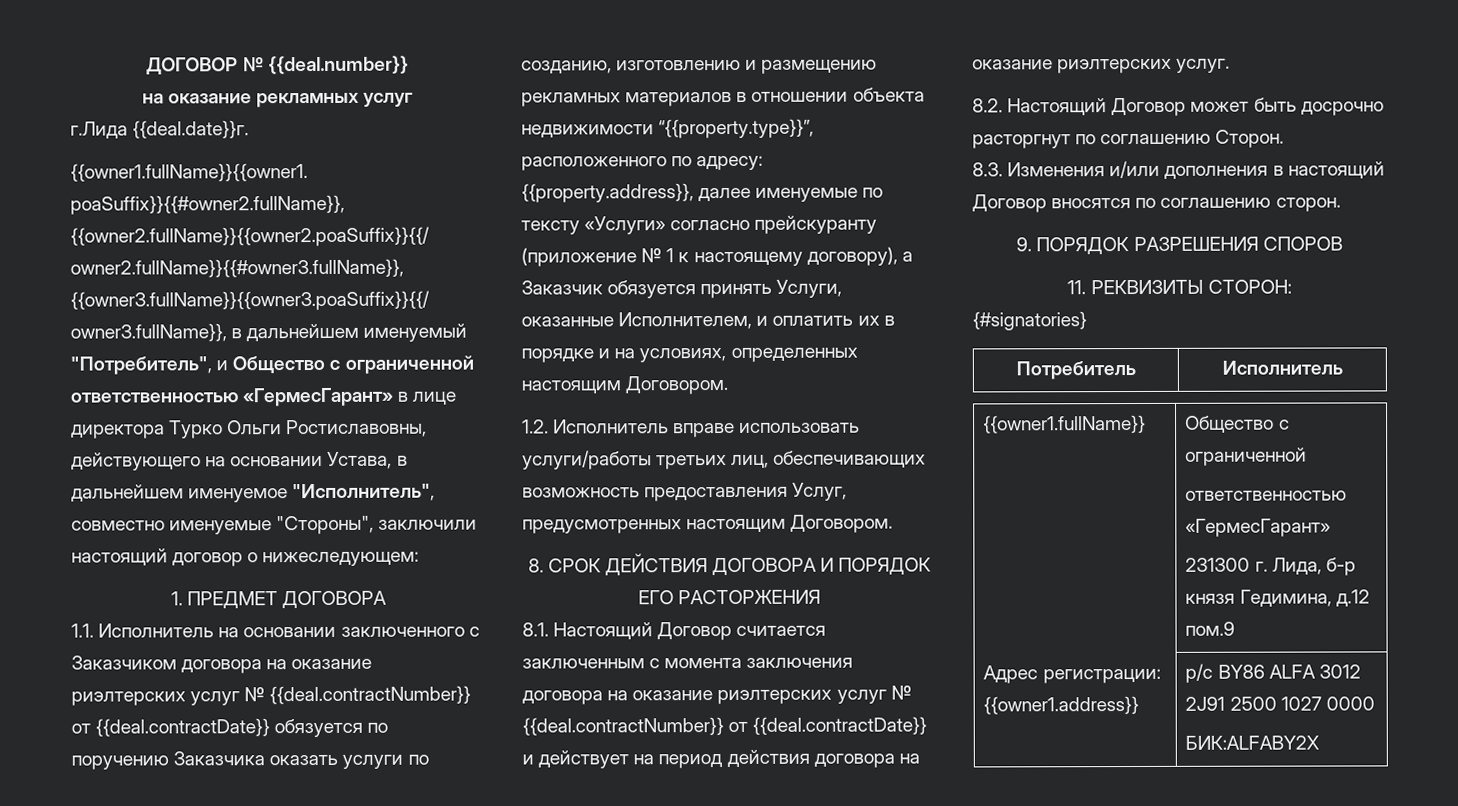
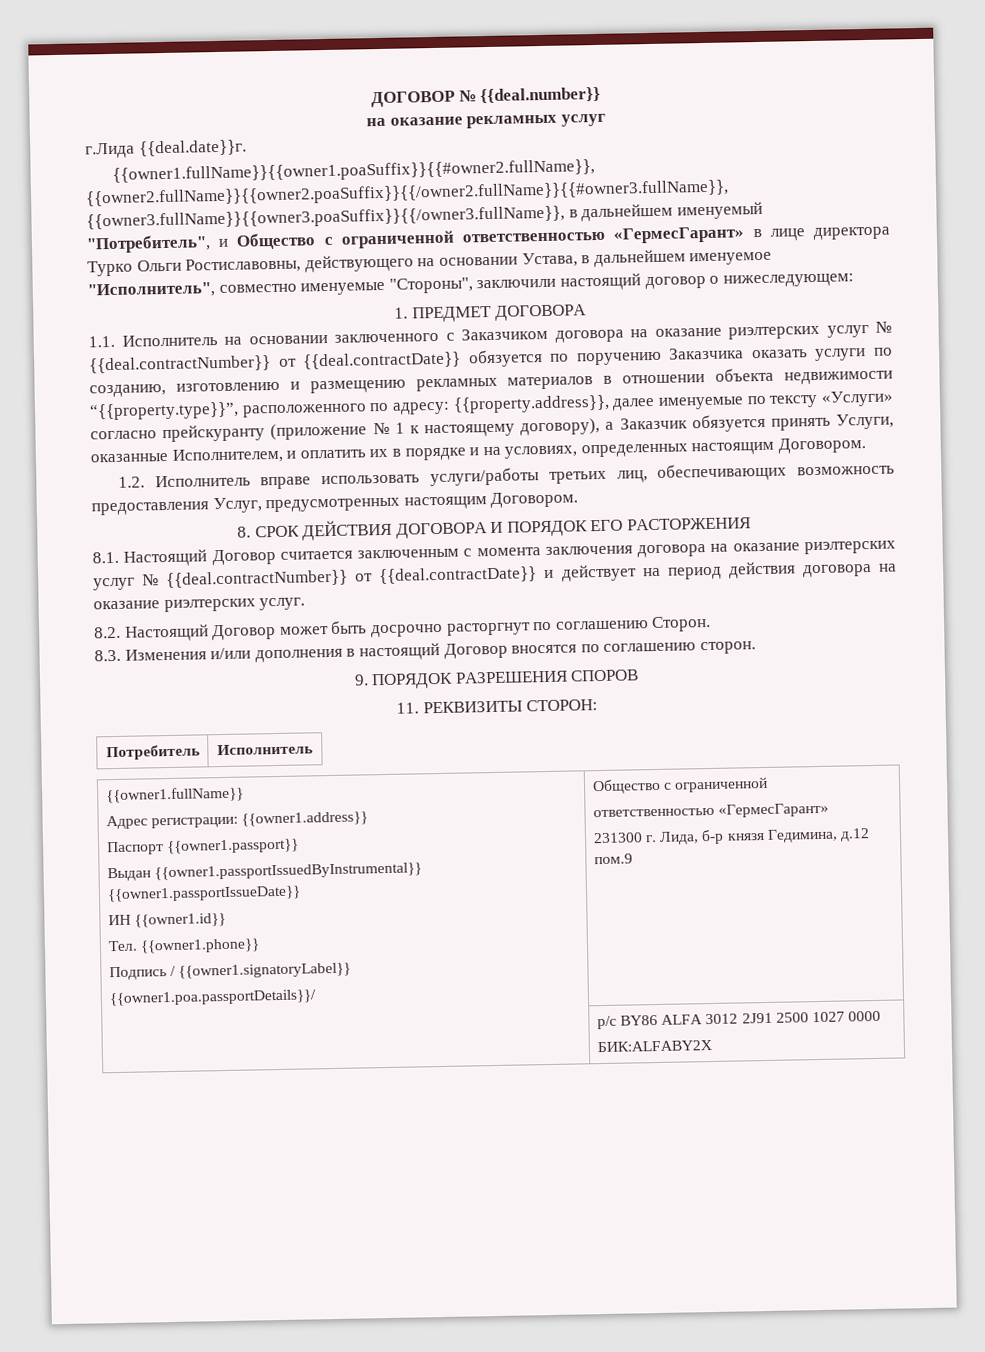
- {#signatories}
- {{owner1.fullName}} | Общество с ограниченной
+ {{owner1.fullName}}
+ Адрес регистрации: {{owner1.address}}
+ Паспорт {{owner1.passport}}
+ Выдан {{owner1.passportIssuedByInstrumental}} {{owner1.passportIssueDate}}
+ ИН {{owner1.id}}
+ Тел. {{owner1.phone}}
+ Подпись / {{owner1.signatoryLabel}}
+ {{owner1.poa.passportDetails}}/ | Общество с ограниченной
- Адрес регистрации: {{owner1.address}} | р/с BY86 ALFA 3012 2J91 2500 1027 0000
+ | р/с BY86 ALFA 3012 2J91 2500 1027 0000

